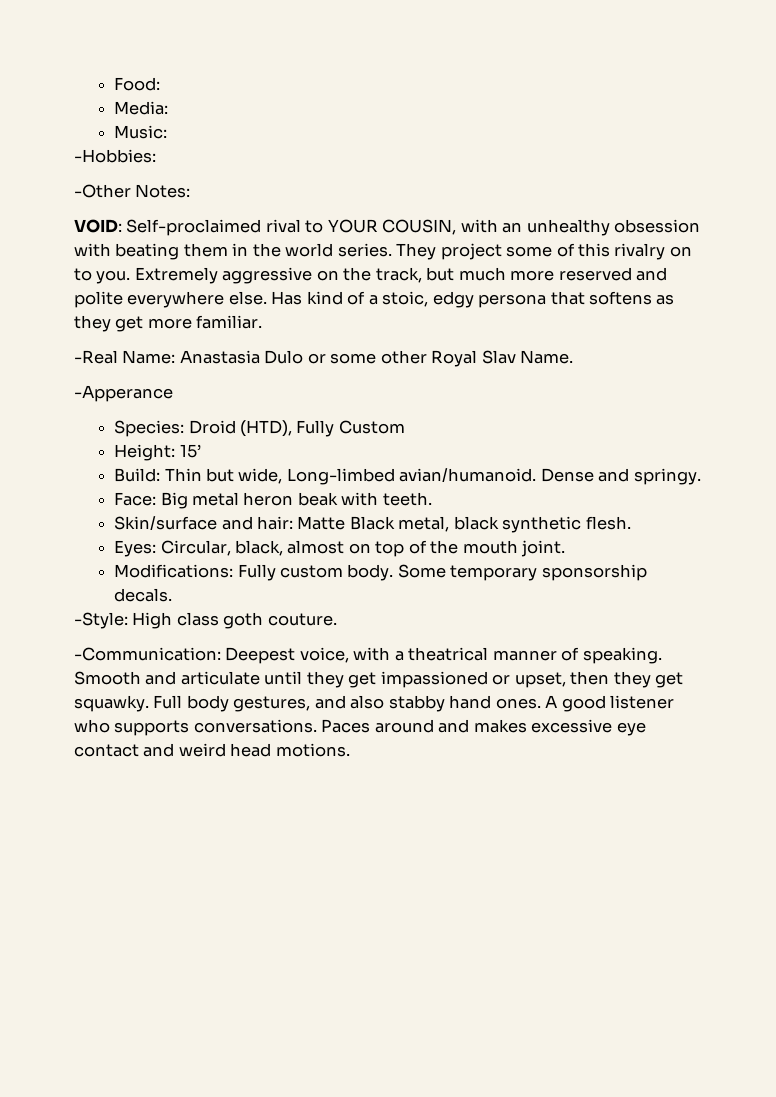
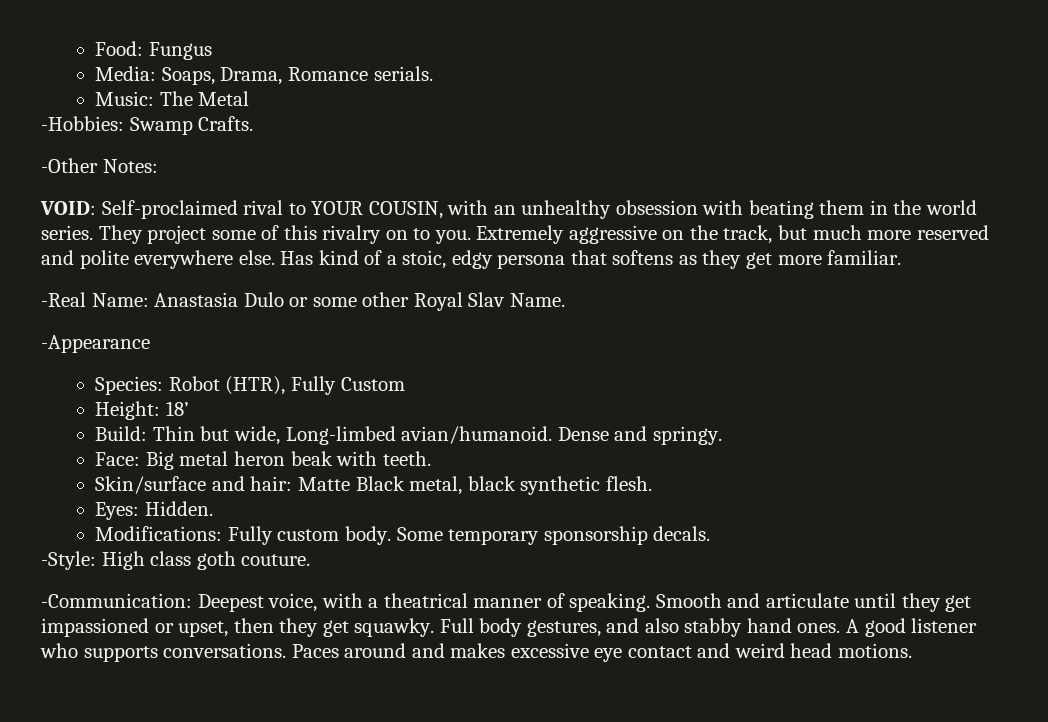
- Food:
+ Food: Fungus
- Media:
+ Media: Soaps, Drama, Romance serials.
- Music:
+ Music: The Metal
- -Hobbies:
+ -Hobbies: Swamp Crafts.
- -Apperance
+ -Appearance
- Species: Droid (HTD), Fully Custom
+ Species: Robot (HTR), Fully Custom
- Height: 15’
+ Height: 18’
- Eyes: Circular, black, almost on top of the mouth joint.
+ Eyes: Hidden.

